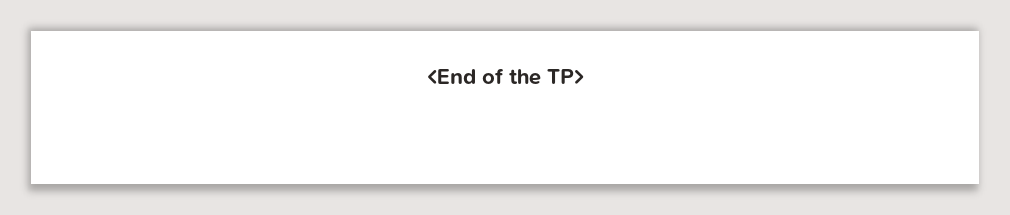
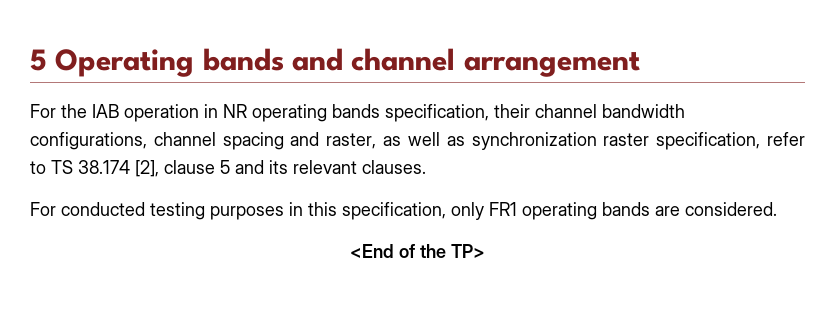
+ 5 Operating bands and channel arrangement
+ For the IAB operation in NR operating bands specification, their channel bandwidth configurations, channel spacing and raster, as well as synchronization raster specification, refer to TS 38.174 [2], clause 5 and its relevant clauses.
+ For conducted testing purposes in this specification, only FR1 operating bands are considered.

